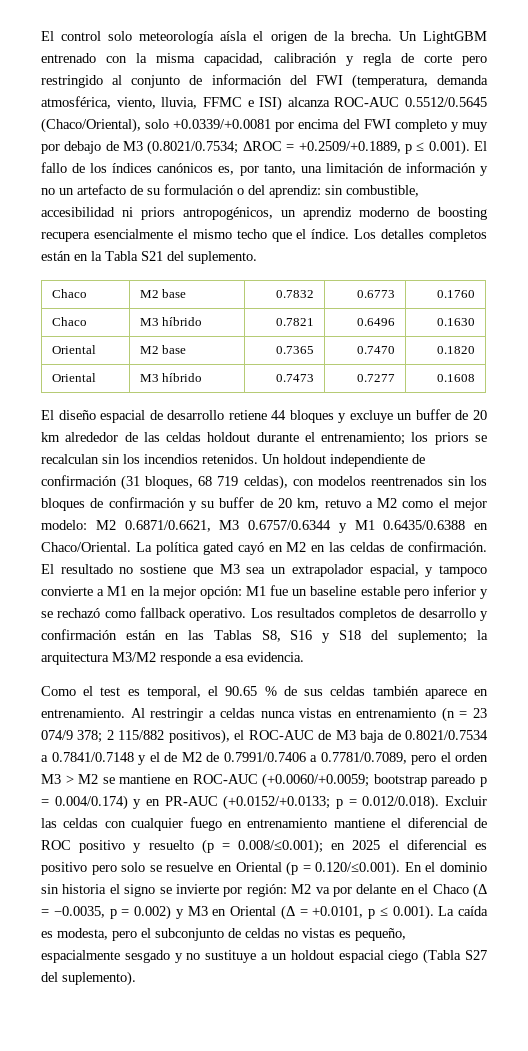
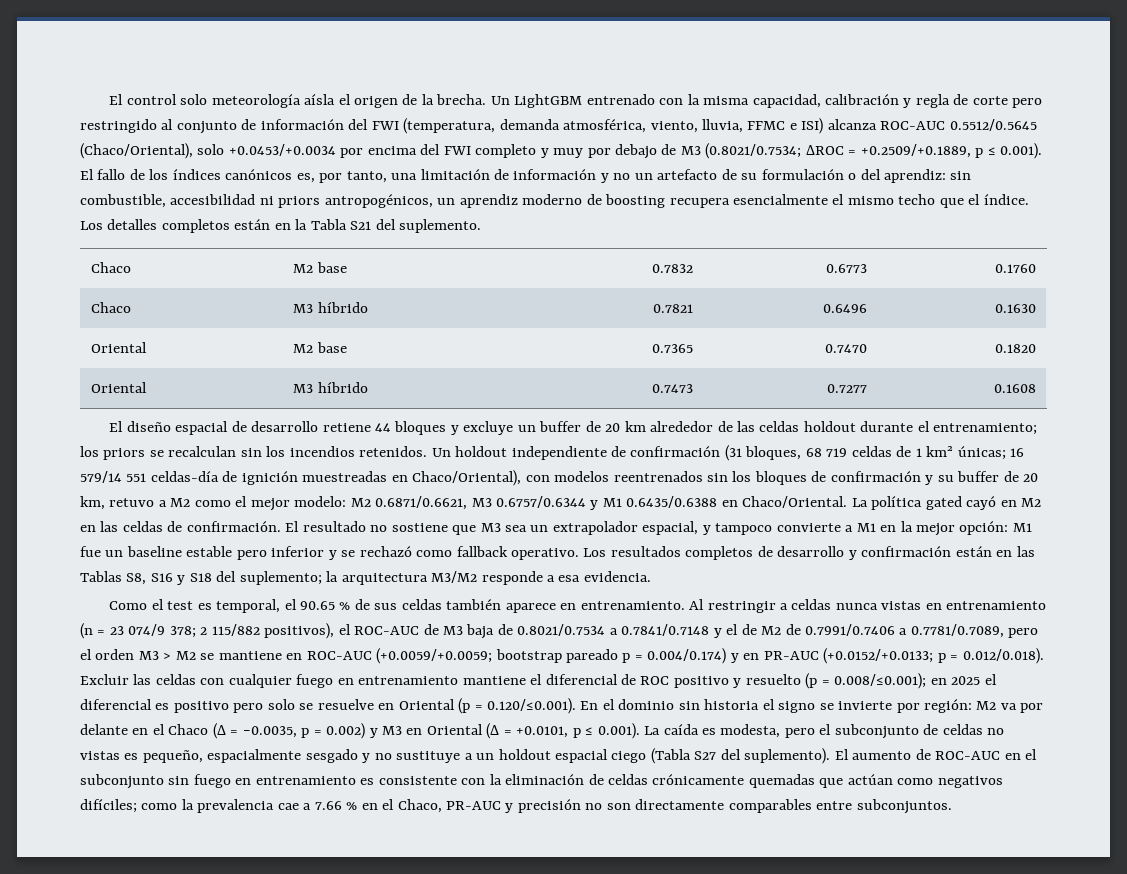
- Un LightGBM entrenado con la misma capacidad, calibración y regla de corte pero restringido al conjunto de información del FWI (temperatura, demanda atmosférica, viento, lluvia, FFMC e ISI) alcanza ROC-AUC 0.5512/0.5645 (Chaco/Oriental), solo +0.0339/+0.0081 por encima del FWI completo y muy por debajo de M3 (0.8021/0.7534;
+ Un LightGBM entrenado con la misma capacidad, calibración y regla de corte pero restringido al conjunto de información del FWI (temperatura, demanda atmosférica, viento, lluvia, FFMC e ISI) alcanza ROC-AUC 0.5512/0.5645 (Chaco/Oriental), solo +0.0453/+0.0034 por encima del FWI completo y muy por debajo de M3 (0.8021/0.7534;
- Un holdout independiente de confirmación (31 bloques, 68 719 celdas), con modelos reentrenados sin los bloques de confirmación y su buffer de 20 km, retuvo a M2 como el mejor modelo: M2 0.6871/0.6621, M3 0.6757/0.6344 y M1 0.6435/0.6388 en Chaco/Oriental.
+ Un holdout independiente de confirmación (31 bloques, 68 719 celdas de 1 km² únicas; 16 579/14 551 celdas-día de ignición muestreadas en Chaco/Oriental), con modelos reentrenados sin los bloques de confirmación y su buffer de 20 km, retuvo a M2 como el mejor modelo: M2 0.6871/0.6621, M3 0.6757/0.6344 y M1 0.6435/0.6388 en Chaco/Oriental.
- 2 115/882 positivos), el ROC-AUC de M3 baja de 0.8021/0.7534 a 0.7841/0.7148 y el de M2 de 0.7991/0.7406 a 0.7781/0.7089, pero el orden M3 > M2 se mantiene en ROC-AUC (+0.0060/+0.0059;
+ 2 115/882 positivos), el ROC-AUC de M3 baja de 0.8021/0.7534 a 0.7841/0.7148 y el de M2 de 0.7991/0.7406 a 0.7781/0.7089, pero el orden M3 > M2 se mantiene en ROC-AUC (+0.0059/+0.0059;
+ El aumento de ROC-AUC en el subconjunto sin fuego en entrenamiento es consistente con la eliminación de celdas crónicamente quemadas que actúan como negativos difíciles; como la prevalencia cae a 7.66 % en el Chaco, PR-AUC y precisión no son directamente comparables entre subconjuntos.

